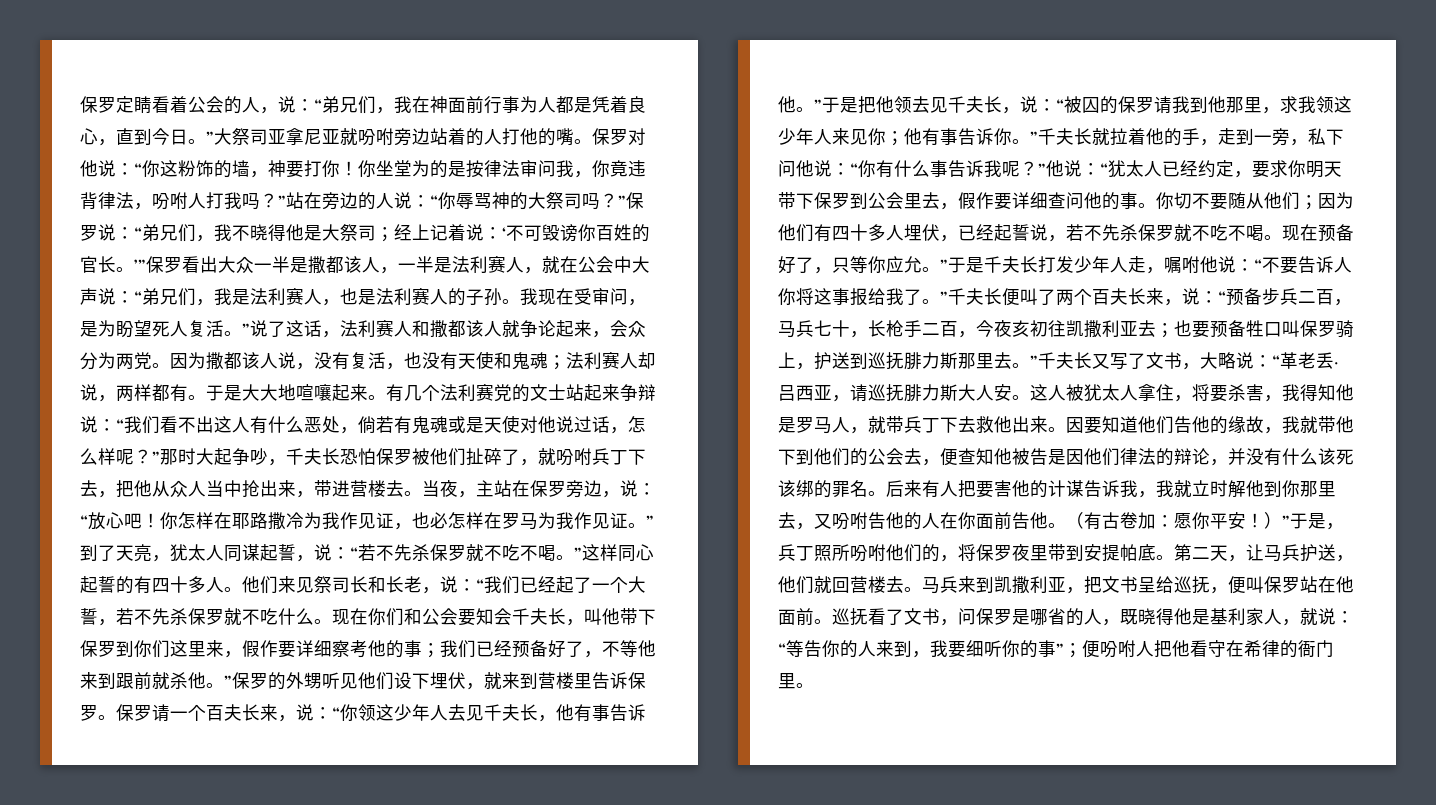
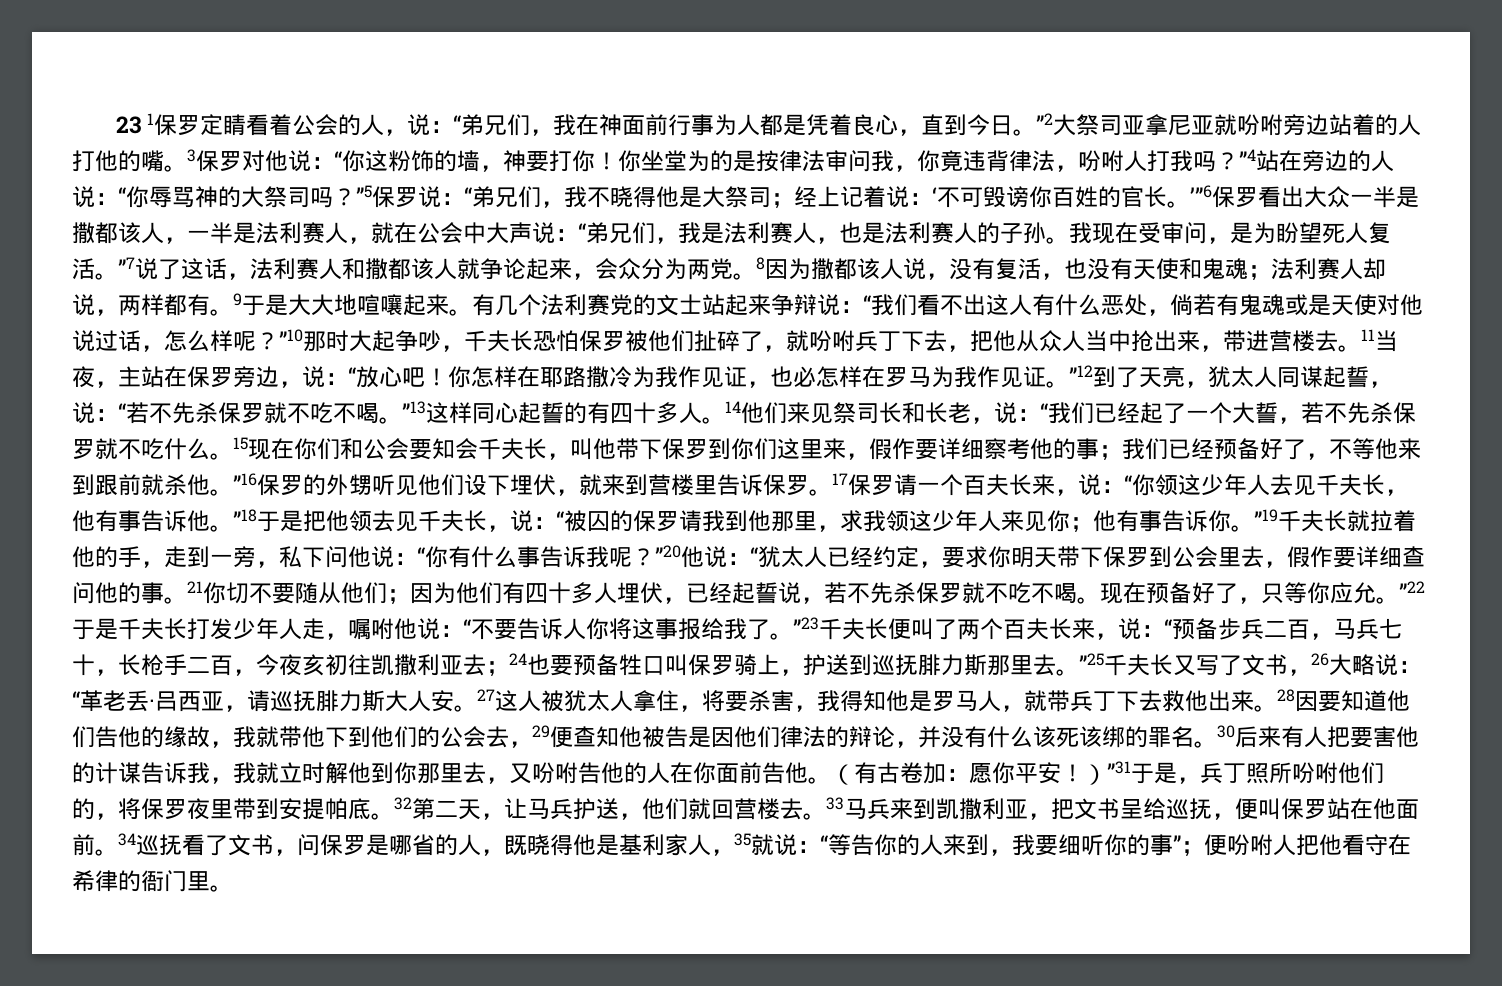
- 保罗定睛看着公会的人，说：“弟兄们，我在神面前行事为人都是凭着良心，直到今日。”大祭司亚拿尼亚就吩咐旁边站着的人打他的嘴。
+ 23 1保罗定睛看着公会的人，说：“弟兄们，我在神面前行事为人都是凭着良心，直到今日。”2大祭司亚拿尼亚就吩咐旁边站着的人打他的嘴。
- 保罗对他说：“你这粉饰的墙，神要打你！
+ 3保罗对他说：“你这粉饰的墙，神要打你！
- 你坐堂为的是按律法审问我，你竟违背律法，吩咐人打我吗？”站在旁边的人说：
+ 你坐堂为的是按律法审问我，你竟违背律法，吩咐人打我吗？”4站在旁边的人说：
- “你辱骂神的大祭司吗？”保罗说：
+ “你辱骂神的大祭司吗？”5保罗说：
- ‘不可毁谤你百姓的官长。’”保罗看出大众一半是撒都该人，一半是法利赛人，就在公会中大声说：
+ ‘不可毁谤你百姓的官长。’”6保罗看出大众一半是撒都该人，一半是法利赛人，就在公会中大声说：
- 我现在受审问，是为盼望死人复活。”说了这话，法利赛人和撒都该人就争论起来，会众分为两党。
+ 我现在受审问，是为盼望死人复活。”7说了这话，法利赛人和撒都该人就争论起来，会众分为两党。
- 因为撒都该人说，没有复活，也没有天使和鬼魂；法利赛人却说，两样都有。
+ 8因为撒都该人说，没有复活，也没有天使和鬼魂；法利赛人却说，两样都有。
- 于是大大地喧嚷起来。
+ 9于是大大地喧嚷起来。
- 有几个法利赛党的文士站起来争辩说：“我们看不出这人有什么恶处，倘若有鬼魂或是天使对他说过话，怎么样呢？”那时大起争吵，千夫长恐怕保罗被他们扯碎了，就吩咐兵丁下去，把他从众人当中抢出来，带进营楼去。
+ 有几个法利赛党的文士站起来争辩说：“我们看不出这人有什么恶处，倘若有鬼魂或是天使对他说过话，怎么样呢？”10那时大起争吵，千夫长恐怕保罗被他们扯碎了，就吩咐兵丁下去，把他从众人当中抢出来，带进营楼去。
- 当夜，主站在保罗旁边，说：“放心吧！
+ 11当夜，主站在保罗旁边，说：“放心吧！
- 你怎样在耶路撒冷为我作见证，也必怎样在罗马为我作见证。”到了天亮，犹太人同谋起誓，说：“若不先杀保罗就不吃不喝。”这样同心起誓的有四十多人。
+ 你怎样在耶路撒冷为我作见证，也必怎样在罗马为我作见证。”12到了天亮，犹太人同谋起誓，说：“若不先杀保罗就不吃不喝。”13这样同心起誓的有四十多人。
- 他们来见祭司长和长老，说：“我们已经起了一个大誓，若不先杀保罗就不吃什么。
+ 14他们来见祭司长和长老，说：“我们已经起了一个大誓，若不先杀保罗就不吃什么。
- 现在你们和公会要知会千夫长，叫他带下保罗到你们这里来，假作要详细察考他的事；我们已经预备好了，不等他来到跟前就杀他。”保罗的外甥听见他们设下埋伏，就来到营楼里告诉保罗。
+ 15现在你们和公会要知会千夫长，叫他带下保罗到你们这里来，假作要详细察考他的事；我们已经预备好了，不等他来到跟前就杀他。”16保罗的外甥听见他们设下埋伏，就来到营楼里告诉保罗。
- 保罗请一个百夫长来，说：
+ 17保罗请一个百夫长来，说：
- “你领这少年人去见千夫长，他有事告诉他。”于是把他领去见千夫长，说：
+ “你领这少年人去见千夫长，他有事告诉他。”18于是把他领去见千夫长，说：
- 他有事告诉你。”千夫长就拉着他的手，走到一旁，私下问他说：
+ 他有事告诉你。”19千夫长就拉着他的手，走到一旁，私下问他说：
- “你有什么事告诉我呢？”他说：
+ “你有什么事告诉我呢？”20他说：
- 你切不要随从他们；因为他们有四十多人埋伏，已经起誓说，若不先杀保罗就不吃不喝。
+ 21你切不要随从他们；因为他们有四十多人埋伏，已经起誓说，若不先杀保罗就不吃不喝。
- 现在预备好了，只等你应允。”于是千夫长打发少年人走，嘱咐他说：
+ 现在预备好了，只等你应允。”22于是千夫长打发少年人走，嘱咐他说：
- “不要告诉人你将这事报给我了。”千夫长便叫了两个百夫长来，说：
+ “不要告诉人你将这事报给我了。”23千夫长便叫了两个百夫长来，说：
- 也要预备牲口叫保罗骑上，护送到巡抚腓力斯那里去。”千夫长又写了文书，大略说：
+ 24也要预备牲口叫保罗骑上，护送到巡抚腓力斯那里去。”25千夫长又写了文书，26大略说：
- 这人被犹太人拿住，将要杀害，我得知他是罗马人，就带兵丁下去救他出来。
+ 27这人被犹太人拿住，将要杀害，我得知他是罗马人，就带兵丁下去救他出来。
- 因要知道他们告他的缘故，我就带他下到他们的公会去，便查知他被告是因他们律法的辩论，并没有什么该死该绑的罪名。
+ 28因要知道他们告他的缘故，我就带他下到他们的公会去，29便查知他被告是因他们律法的辩论，并没有什么该死该绑的罪名。
- 后来有人把要害他的计谋告诉我，我就立时解他到你那里去，又吩咐告他的人在你面前告他。
+ 30后来有人把要害他的计谋告诉我，我就立时解他到你那里去，又吩咐告他的人在你面前告他。
- （有古卷加：愿你平安！）”于是，兵丁照所吩咐他们的，将保罗夜里带到安提帕底。
+ （有古卷加：愿你平安！）”31于是，兵丁照所吩咐他们的，将保罗夜里带到安提帕底。
- 第二天，让马兵护送，他们就回营楼去。
+ 32第二天，让马兵护送，他们就回营楼去。
- 马兵来到凯撒利亚，把文书呈给巡抚，便叫保罗站在他面前。
+ 33马兵来到凯撒利亚，把文书呈给巡抚，便叫保罗站在他面前。
- 巡抚看了文书，问保罗是哪省的人，既晓得他是基利家人，就说：“等告你的人来到，我要细听你的事”；便吩咐人把他看守在希律的衙门里。
+ 34巡抚看了文书，问保罗是哪省的人，既晓得他是基利家人，35就说：“等告你的人来到，我要细听你的事”；便吩咐人把他看守在希律的衙门里。

